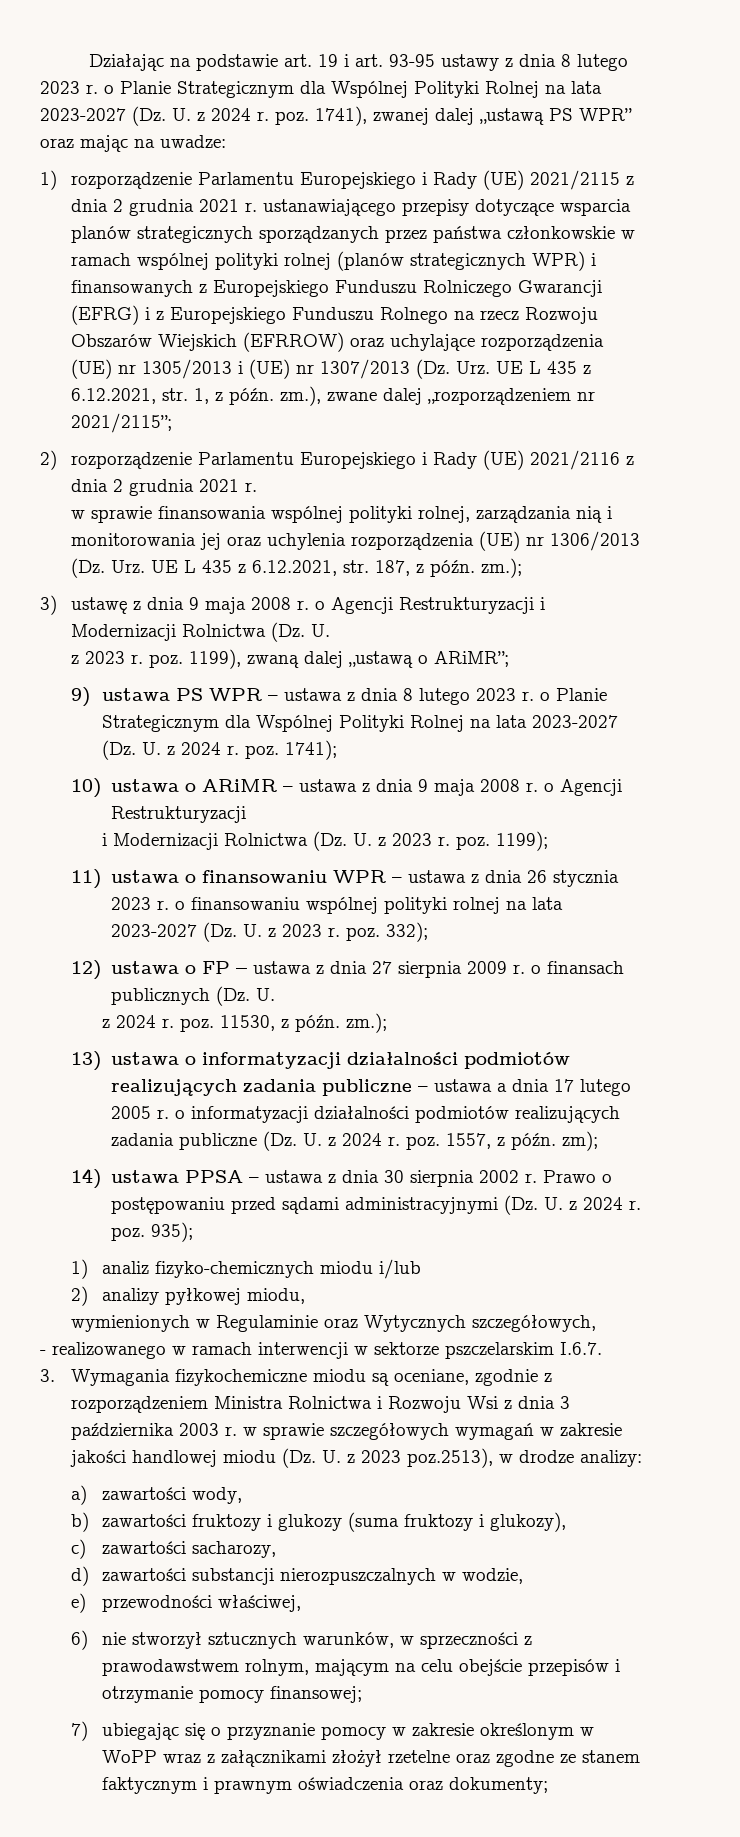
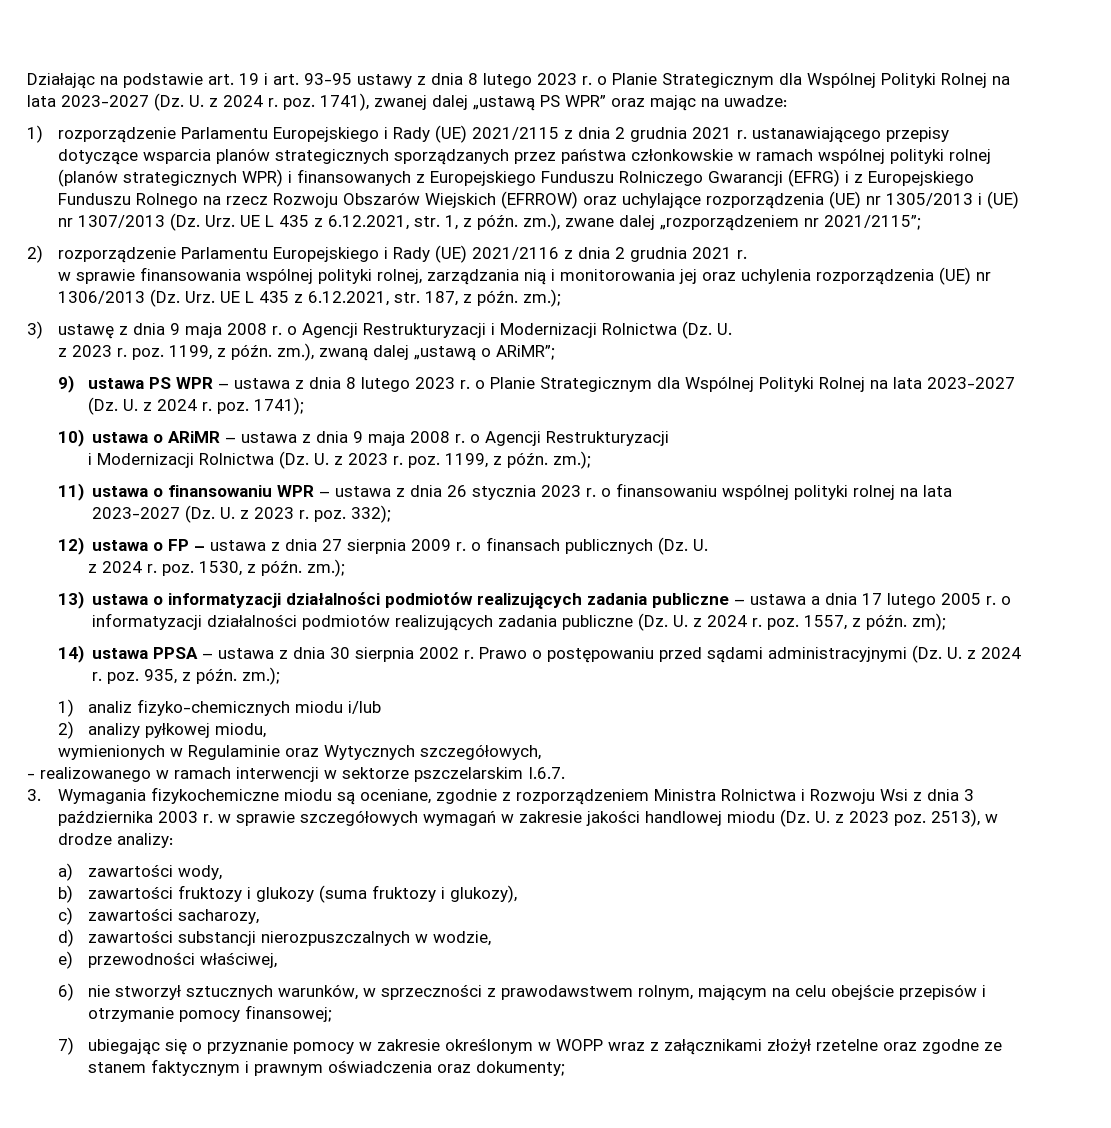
- z 2023 r. poz. 1199), zwaną dalej „ustawą o ARiMR”;
+ z 2023 r. poz. 1199, z późn. zm.), zwaną dalej „ustawą o ARiMR”;
- i Modernizacji Rolnictwa (Dz. U. z 2023 r. poz. 1199);
+ i Modernizacji Rolnictwa (Dz. U. z 2023 r. poz. 1199, z późn. zm.);
- z 2024 r. poz. 11530, z późn. zm.);
+ z 2024 r. poz. 1530, z późn. zm.);
- Prawo o postępowaniu przed sądami administracyjnymi (Dz. U. z 2024 r. poz. 935);
+ Prawo o postępowaniu przed sądami administracyjnymi (Dz. U. z 2024 r. poz. 935, z późn. zm.);
- 3. Wymagania fizykochemiczne miodu są oceniane, zgodnie z rozporządzeniem Ministra Rolnictwa i Rozwoju Wsi z dnia 3 października 2003 r. w sprawie szczegółowych wymagań w zakresie jakości handlowej miodu (Dz. U. z 2023 poz.2513), w drodze analizy:
+ 3. Wymagania fizykochemiczne miodu są oceniane, zgodnie z rozporządzeniem Ministra Rolnictwa i Rozwoju Wsi z dnia 3 października 2003 r. w sprawie szczegółowych wymagań w zakresie jakości handlowej miodu (Dz. U. z 2023 poz. 2513), w drodze analizy:
- 7) ubiegając się o przyznanie pomocy w zakresie określonym w WoPP wraz z załącznikami złożył rzetelne oraz zgodne ze stanem faktycznym i prawnym oświadczenia oraz dokumenty;
+ 7) ubiegając się o przyznanie pomocy w zakresie określonym w WOPP wraz z załącznikami złożył rzetelne oraz zgodne ze stanem faktycznym i prawnym oświadczenia oraz dokumenty;

